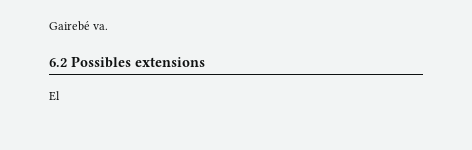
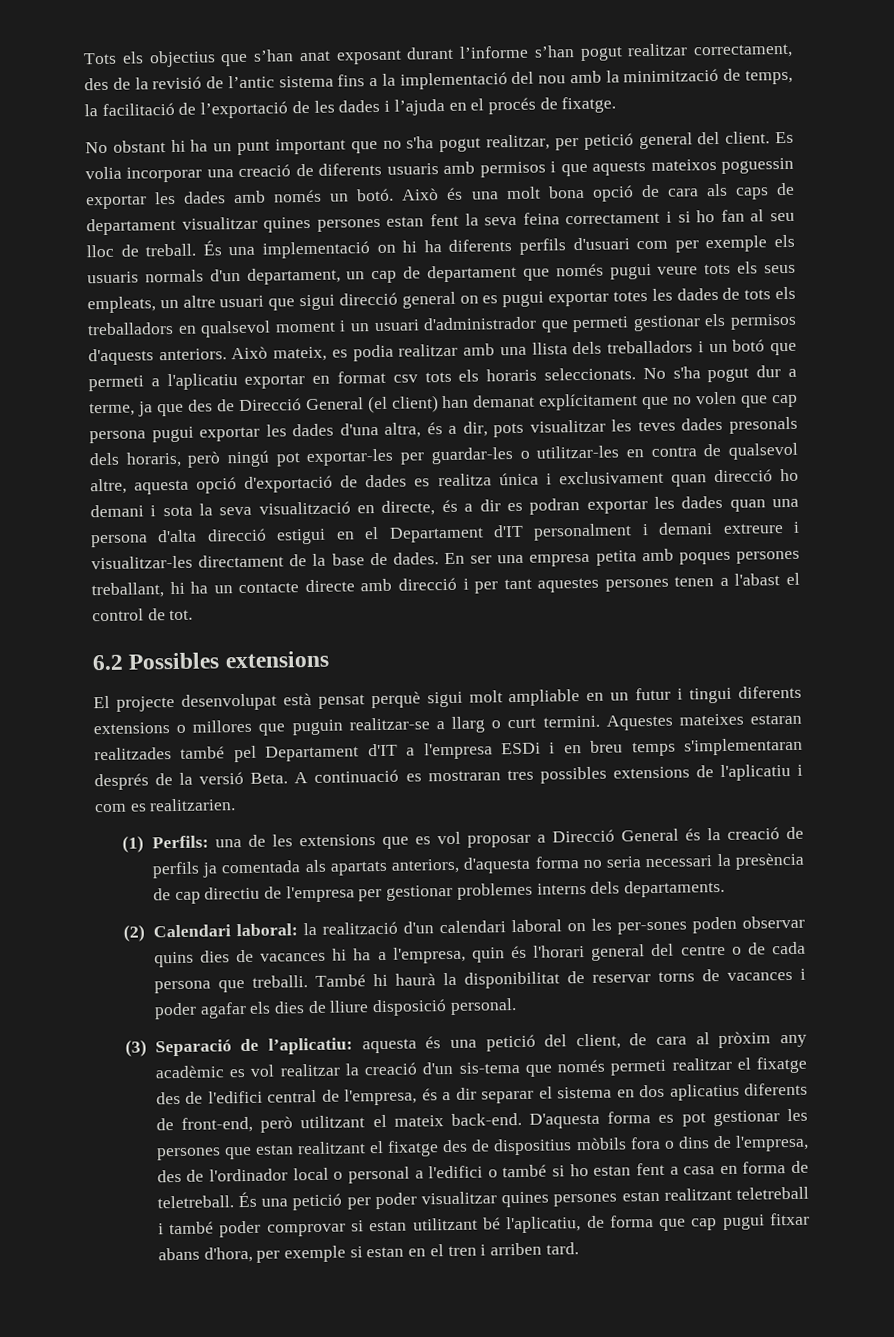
- Gairebé va.
+ Tots els objectius que s’han anat exposant durant l’informe s’han pogut realitzar correctament, des de la revisió de l’antic sistema fins a la implementació del nou amb la minimització de temps, la facilitació de l’exportació de les dades i l’ajuda en el procés de fixatge.
+ No obstant hi ha un punt important que no s'ha pogut realitzar, per petició general del client. Es volia incorporar una creació de diferents usuaris amb permisos i que aquests mateixos poguessin exportar les dades amb només un botó. Això és una molt bona opció de cara als caps de departament visualitzar quines persones estan fent la seva feina correctament i si ho fan al seu lloc de treball. És una implementació on hi ha diferents perfils d'usuari com per exemple els usuaris normals d'un departament, un cap de departament que només pugui veure tots els seus empleats, un altre usuari que sigui direcció general on es pugui exportar totes les dades de tots els treballadors en qualsevol moment i un usuari d'administrador que permeti gestionar els permisos d'aquests anteriors. Això mateix, es podia realitzar amb una llista dels treballadors i un botó que permeti a l'aplicatiu exportar en format csv tots els horaris seleccionats. No s'ha pogut dur a terme, ja que des de Direcció General (el client) han demanat explícitament que no volen que cap persona pugui exportar les dades d'una altra, és a dir, pots visualitzar les teves dades presonals dels horaris, però ningú pot exportar-les per guardar-les o utilitzar-les en contra de qualsevol altre, aquesta opció d'exportació de dades es realitza única i exclusivament quan direcció ho demani i sota la seva visualització en directe, és a dir es podran exportar les dades quan una persona d'alta direcció estigui en el Departament d'IT personalment i demani extreure i visualitzar-les directament de la base de dades. En ser una empresa petita amb poques persones treballant, hi ha un contacte directe amb direcció i per tant aquestes persones tenen a l'abast el control de tot.
  6.2 Possibles extensions
- El
+ El projecte desenvolupat està pensat perquè sigui molt ampliable en un futur i tingui diferents extensions o millores que puguin realitzar-se a llarg o curt termini. Aquestes mateixes estaran realitzades també pel Departament d'IT a l'empresa ESDi i en breu temps s'implementaran després de la versió Beta. A continuació es mostraran tres possibles extensions de l'aplicatiu i com es realitzarien.
+ (1) Perfils: una de les extensions que es vol proposar a Direcció General és la creació de perfils ja comentada als apartats anteriors, d'aquesta forma no seria necessari la presència de cap directiu de l'empresa per gestionar problemes interns dels departaments.
+ (2) Calendari laboral: la realització d'un calendari laboral on les per-sones poden observar quins dies de vacances hi ha a l'empresa, quin és l'horari general del centre o de cada persona que treballi. També hi haurà la disponibilitat de reservar torns de vacances i poder agafar els dies de lliure disposició personal.
+ (3) Separació de l’aplicatiu: aquesta és una petició del client, de cara al pròxim any acadèmic es vol realitzar la creació d'un sis-tema que només permeti realitzar el fixatge des de l'edifici central de l'empresa, és a dir separar el sistema en dos aplicatius diferents de front-end, però utilitzant el mateix back-end. D'aquesta forma es pot gestionar les persones que estan realitzant el fixatge des de dispositius mòbils fora o dins de l'empresa, des de l'ordinador local o personal a l'edifici o també si ho estan fent a casa en forma de teletreball. És una petició per poder visualitzar quines persones estan realitzant teletreball i també poder comprovar si estan utilitzant bé l'aplicatiu, de forma que cap pugui fitxar abans d'hora, per exemple si estan en el tren i arriben tard.

